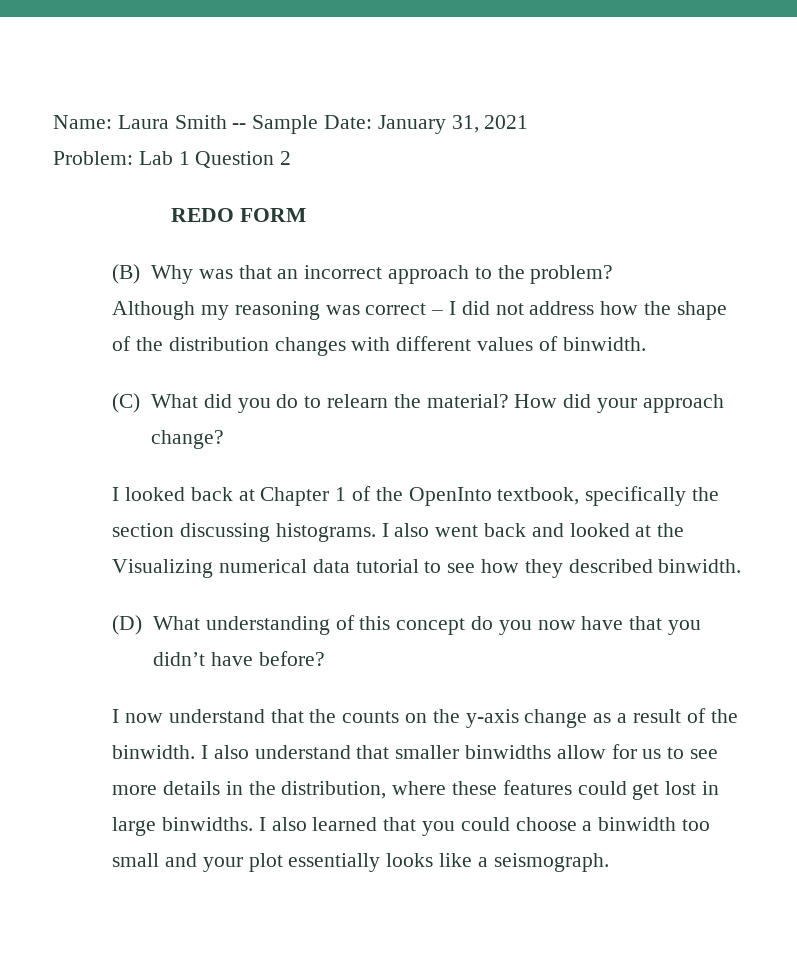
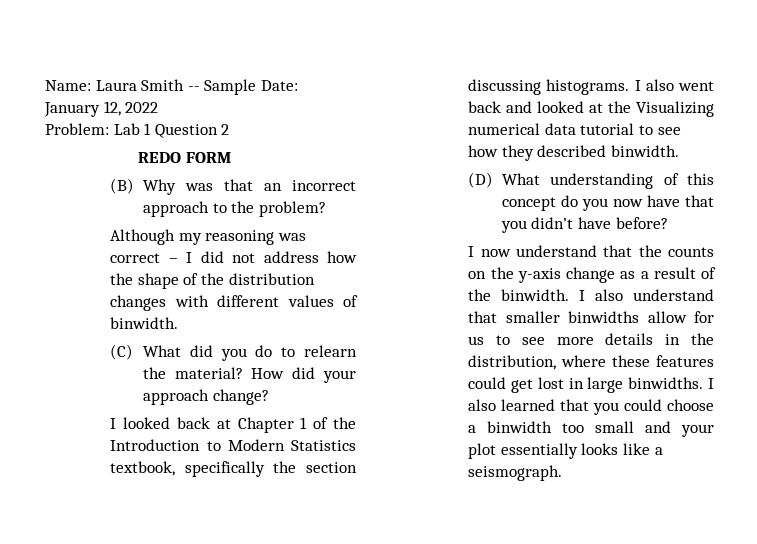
- Name: Laura Smith -- Sample Date: January 31, 2021
+ Name: Laura Smith -- Sample Date: January 12, 2022
- I looked back at Chapter 1 of the OpenInto textbook, specifically the section discussing histograms.
+ I looked back at Chapter 1 of the Introduction to Modern Statistics textbook, specifically the section discussing histograms.

